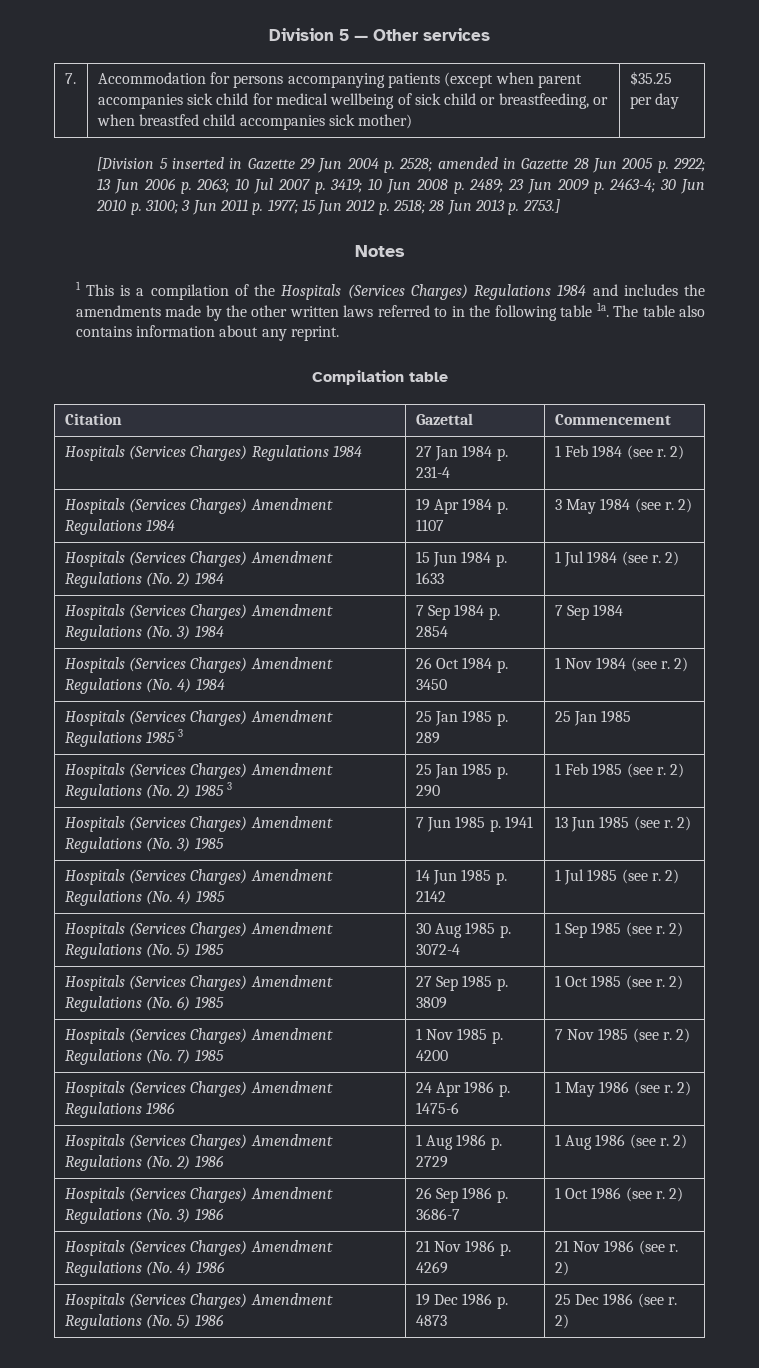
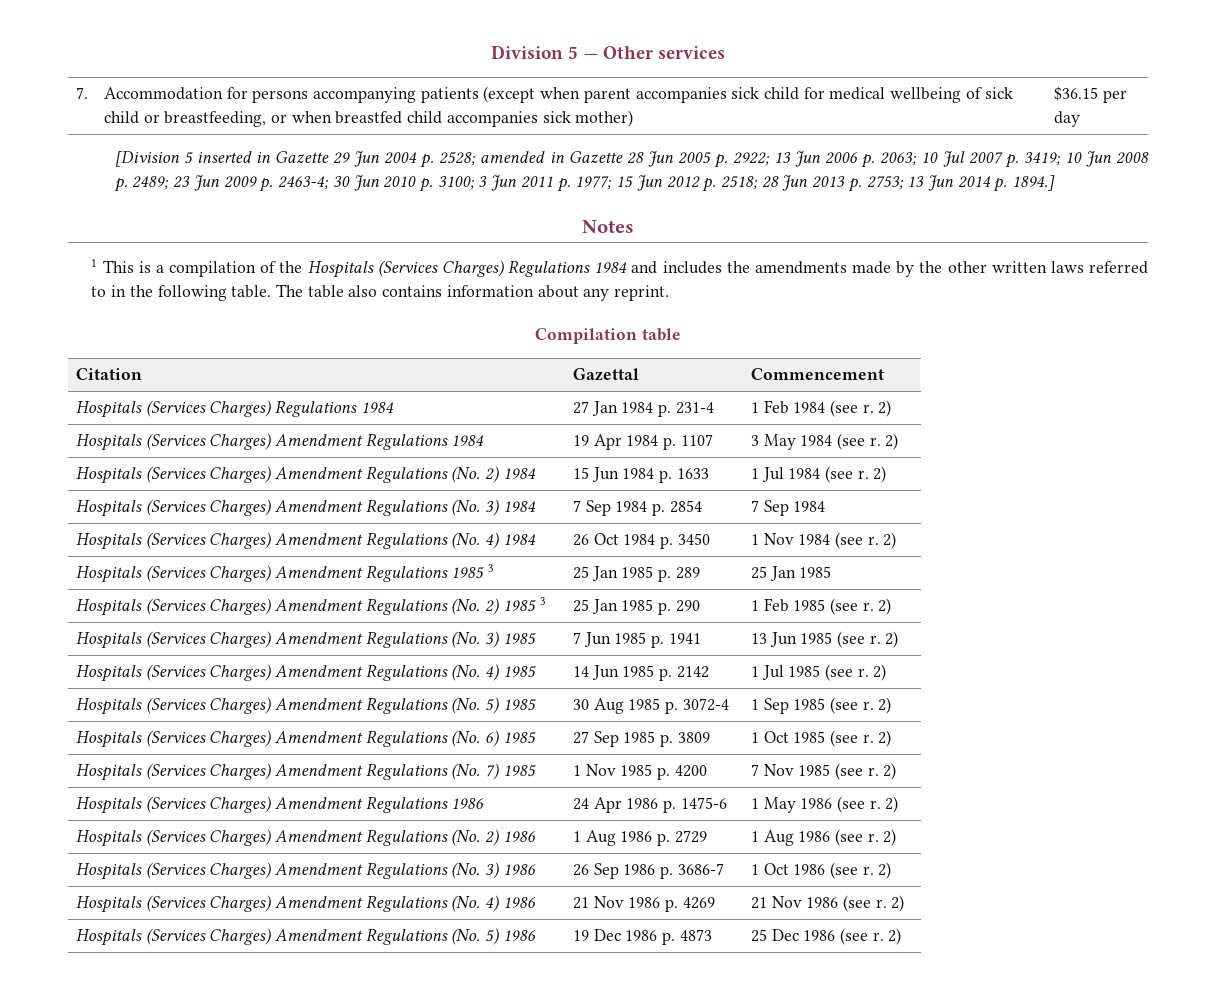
- 7. | Accommodation for persons accompanying patients (except when parent accompanies sick child for medical wellbeing of sick child or breastfeeding, or when breastfed child accompanies sick mother) | $35.25 per day
+ 7. | Accommodation for persons accompanying patients (except when parent accompanies sick child for medical wellbeing of sick child or breastfeeding, or when breastfed child accompanies sick mother) | $36.15 per day
- [Division 5 inserted in Gazette 29 Jun 2004 p. 2528; amended in Gazette 28 Jun 2005 p. 2922; 13 Jun 2006 p. 2063; 10 Jul 2007 p. 3419; 10 Jun 2008 p. 2489; 23 Jun 2009 p. 2463-4; 30 Jun 2010 p. 3100; 3 Jun 2011 p. 1977; 15 Jun 2012 p. 2518; 28 Jun 2013 p. 2753.]
+ [Division 5 inserted in Gazette 29 Jun 2004 p. 2528; amended in Gazette 28 Jun 2005 p. 2922; 13 Jun 2006 p. 2063; 10 Jul 2007 p. 3419; 10 Jun 2008 p. 2489; 23 Jun 2009 p. 2463-4; 30 Jun 2010 p. 3100; 3 Jun 2011 p. 1977; 15 Jun 2012 p. 2518; 28 Jun 2013 p. 2753; 13 Jun 2014 p. 1894.]
- 1 This is a compilation of the Hospitals (Services Charges) Regulations 1984 and includes the amendments made by the other written laws referred to in the following table 1a.
+ 1 This is a compilation of the Hospitals (Services Charges) Regulations 1984 and includes the amendments made by the other written laws referred to in the following table.

